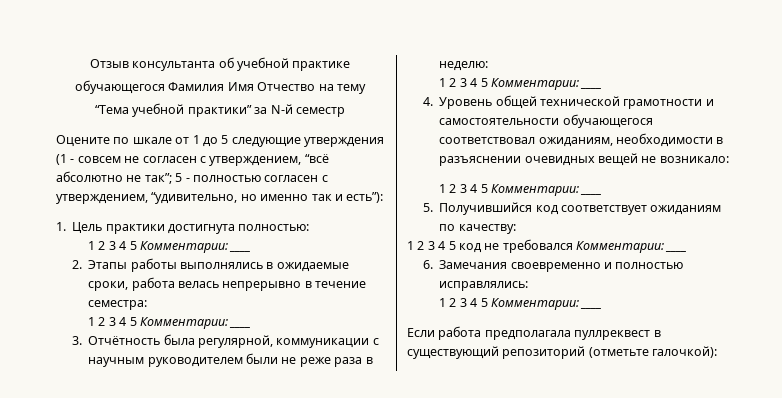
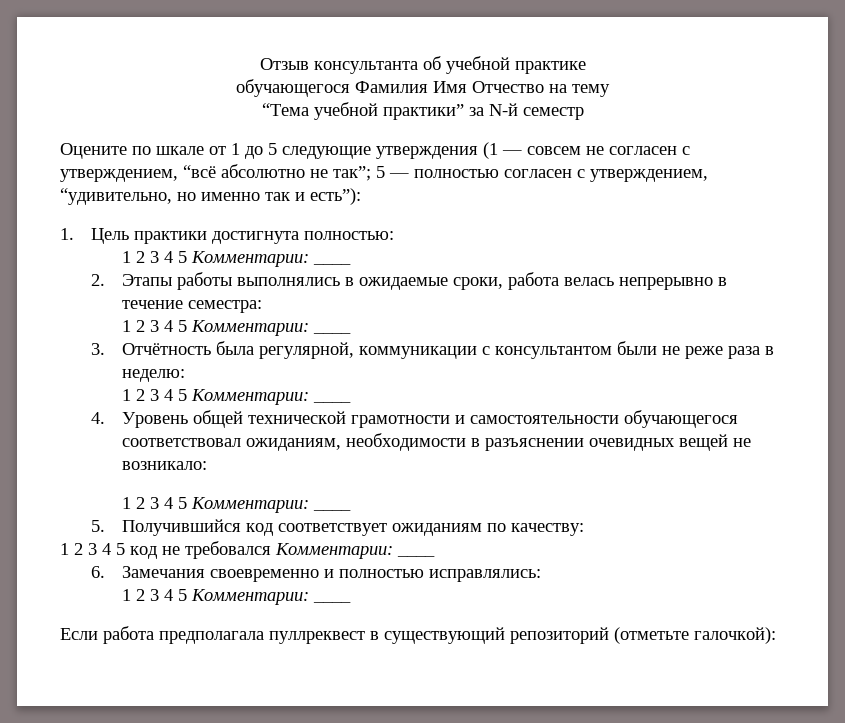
- Оцените по шкале от 1 до 5 следующие утверждения (1 - совсем не согласен с утверждением, “всё абсолютно не так”; 5 - полностью согласен с утверждением, “удивительно, но именно так и есть”):
+ Оцените по шкале от 1 до 5 следующие утверждения (1 — совсем не согласен с утверждением, “всё абсолютно не так”; 5 — полностью согласен с утверждением, “удивительно, но именно так и есть”):
- 3. Отчётность была регулярной, коммуникации с научным руководителем были не реже раза в неделю:
+ 3. Отчётность была регулярной, коммуникации с консультантом были не реже раза в неделю:

